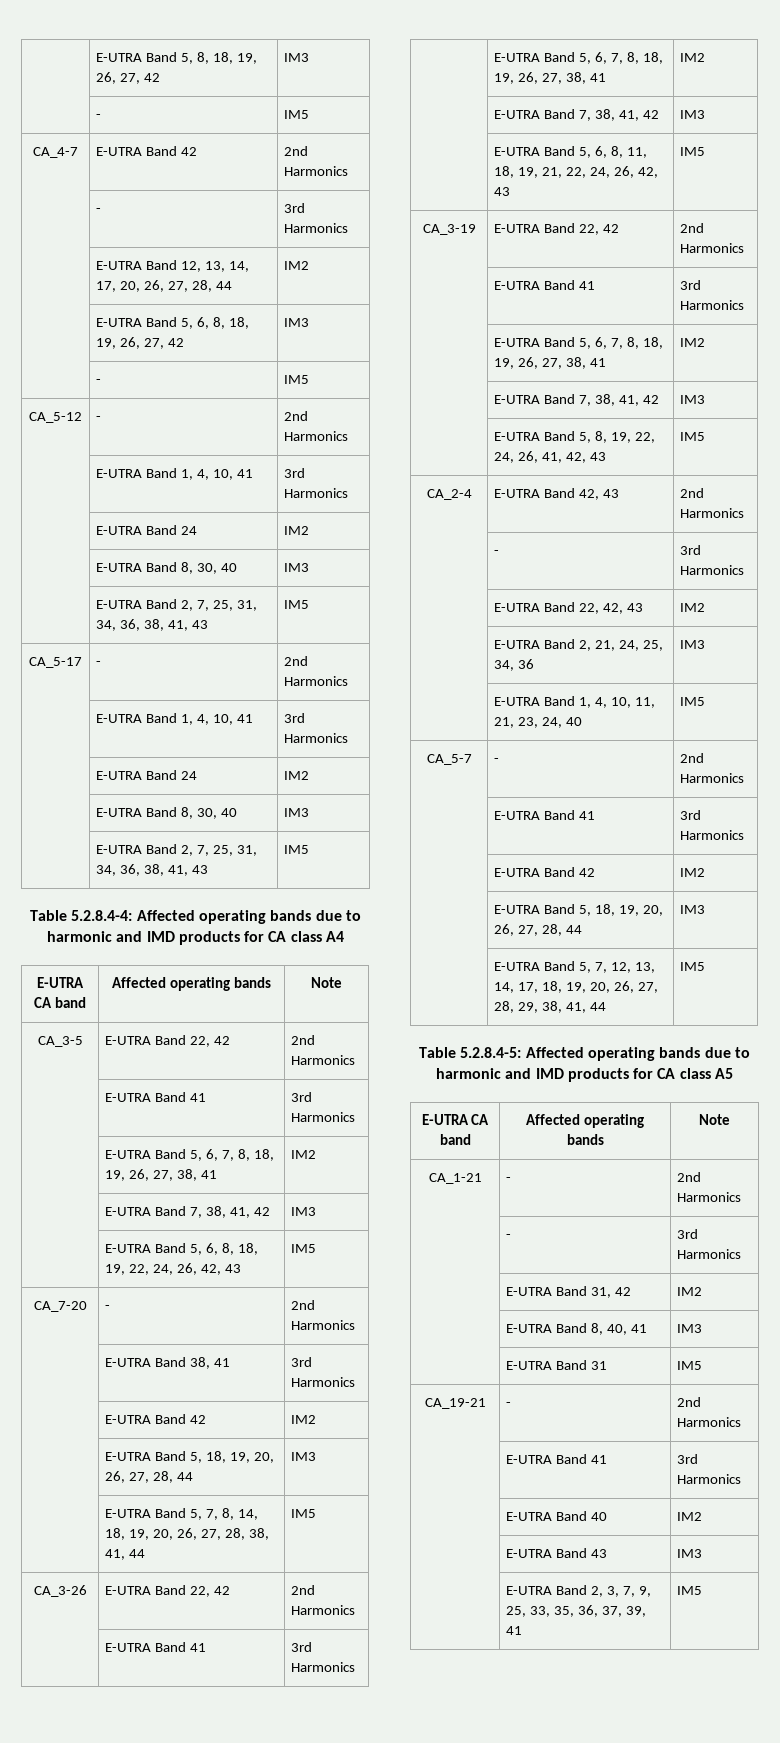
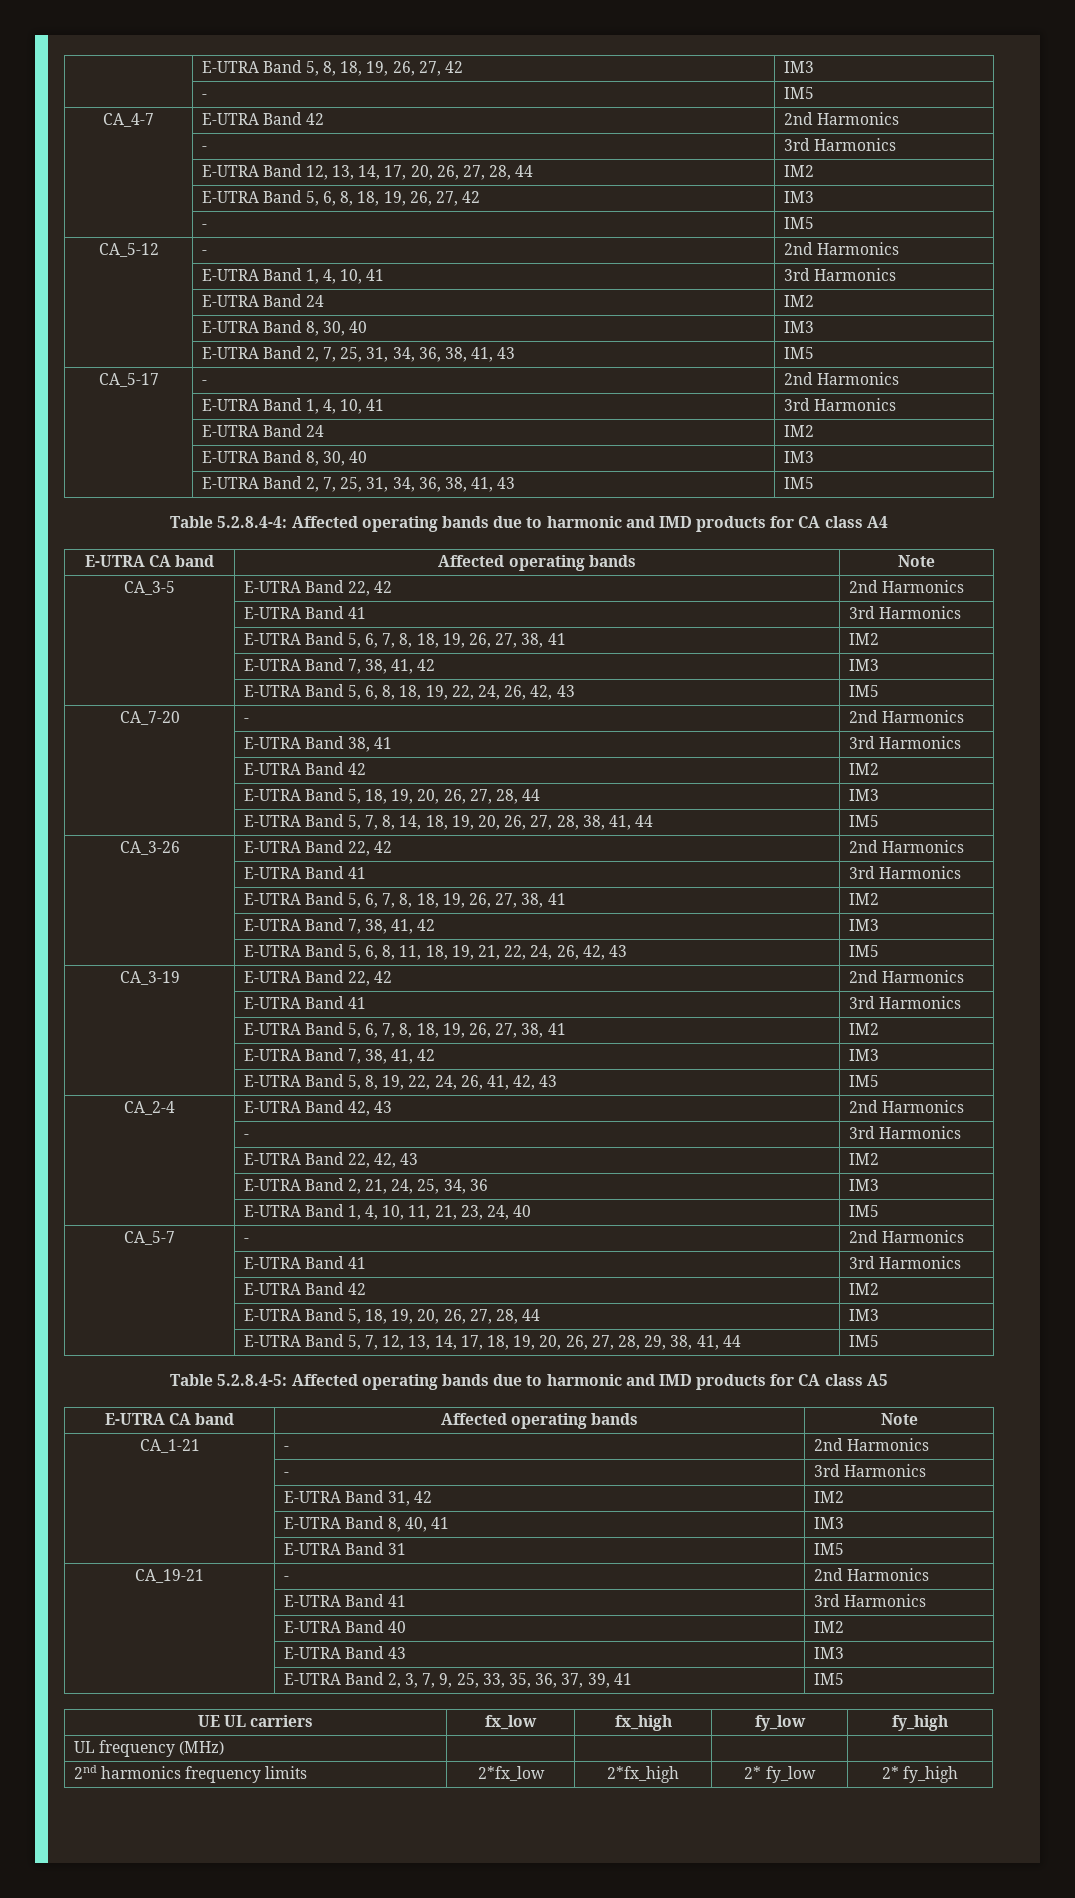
+ UE UL carriers | fx_low | fx_high | fy_low | fy_high
+ UL frequency (MHz) | | | |
+ 2nd harmonics frequency limits | 2*fx_low | 2*fx_high | 2* fy_low | 2* fy_high

